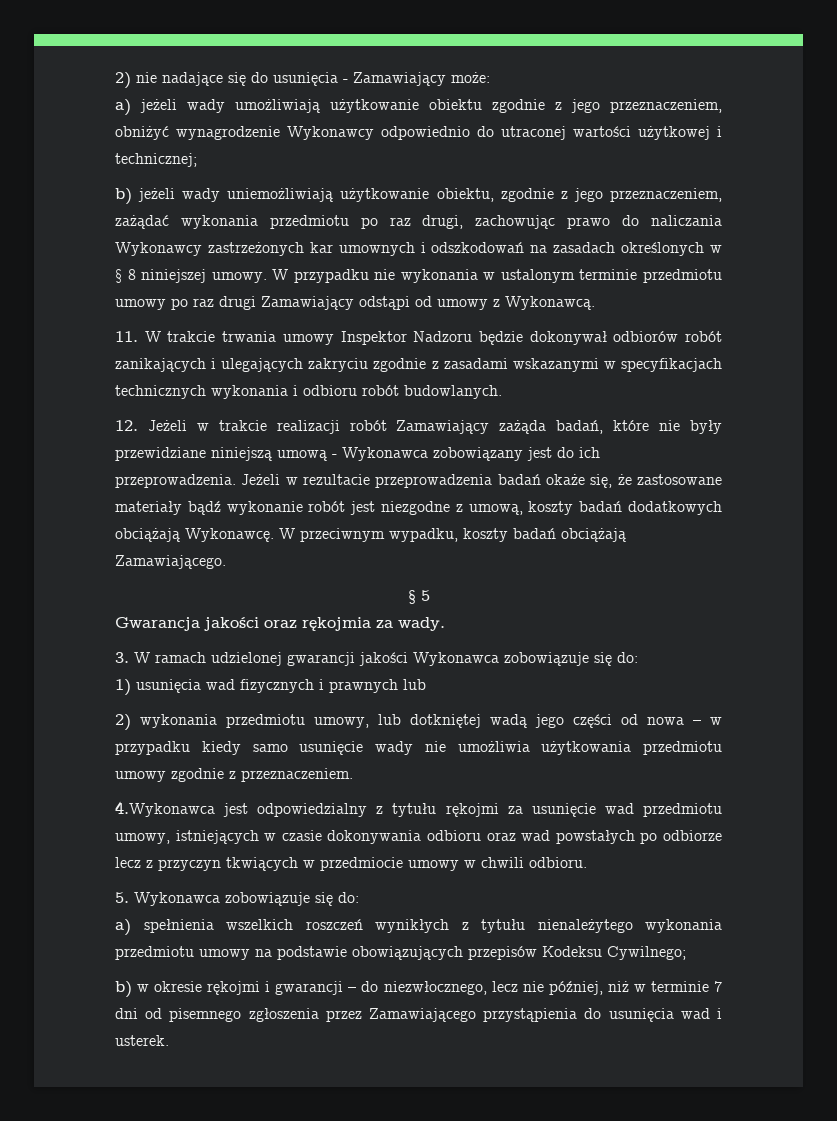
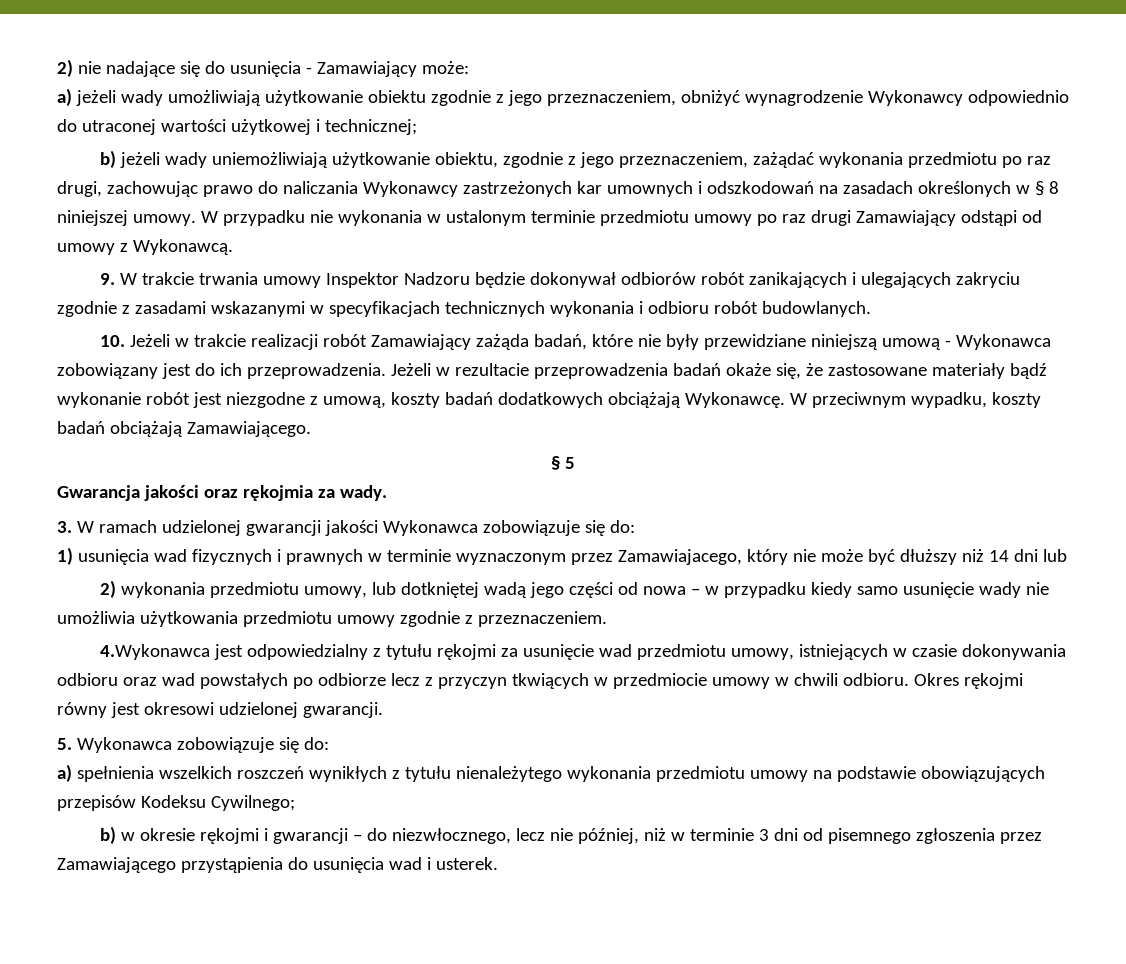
- 11. W trakcie trwania umowy Inspektor Nadzoru będzie dokonywał odbiorów robót zanikających i ulegających zakryciu zgodnie z zasadami wskazanymi w specyfikacjach technicznych wykonania i odbioru robót budowlanych.
+ 9. W trakcie trwania umowy Inspektor Nadzoru będzie dokonywał odbiorów robót zanikających i ulegających zakryciu zgodnie z zasadami wskazanymi w specyfikacjach technicznych wykonania i odbioru robót budowlanych.
- 12. Jeżeli w trakcie realizacji robót Zamawiający zażąda badań, które nie były przewidziane niniejszą umową - Wykonawca zobowiązany jest do ich przeprowadzenia.
+ 10. Jeżeli w trakcie realizacji robót Zamawiający zażąda badań, które nie były przewidziane niniejszą umową - Wykonawca zobowiązany jest do ich przeprowadzenia.
- 1) usunięcia wad fizycznych i prawnych lub
+ 1) usunięcia wad fizycznych i prawnych w terminie wyznaczonym przez Zamawiajacego, który nie może być dłuższy niż 14 dni lub
+ Okres rękojmi równy jest okresowi udzielonej gwarancji.
- b) w okresie rękojmi i gwarancji – do niezwłocznego, lecz nie później, niż w terminie 7 dni od pisemnego zgłoszenia przez Zamawiającego przystąpienia do usunięcia wad i usterek.
+ b) w okresie rękojmi i gwarancji – do niezwłocznego, lecz nie później, niż w terminie 3 dni od pisemnego zgłoszenia przez Zamawiającego przystąpienia do usunięcia wad i usterek.

